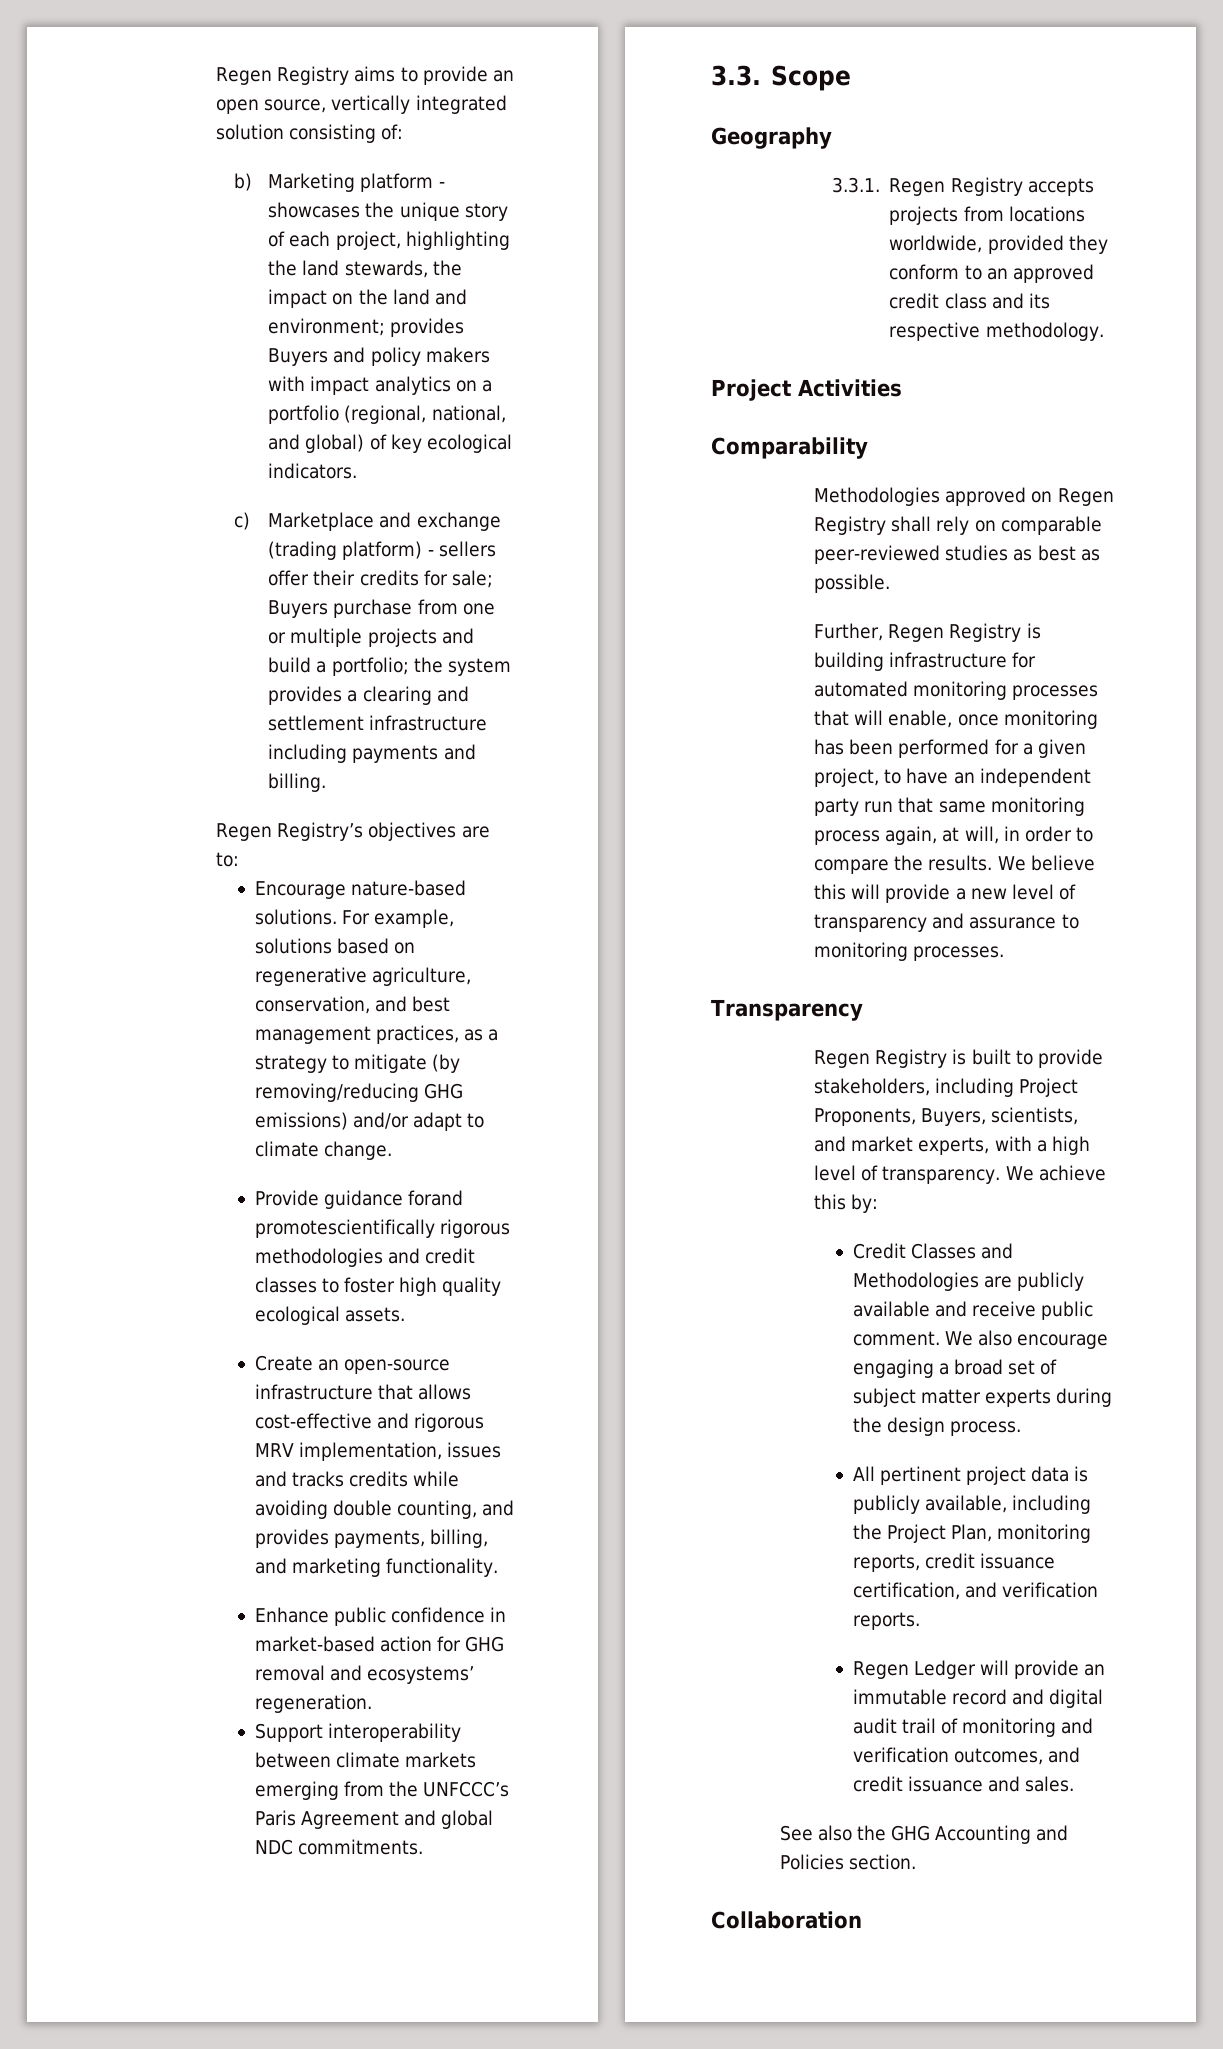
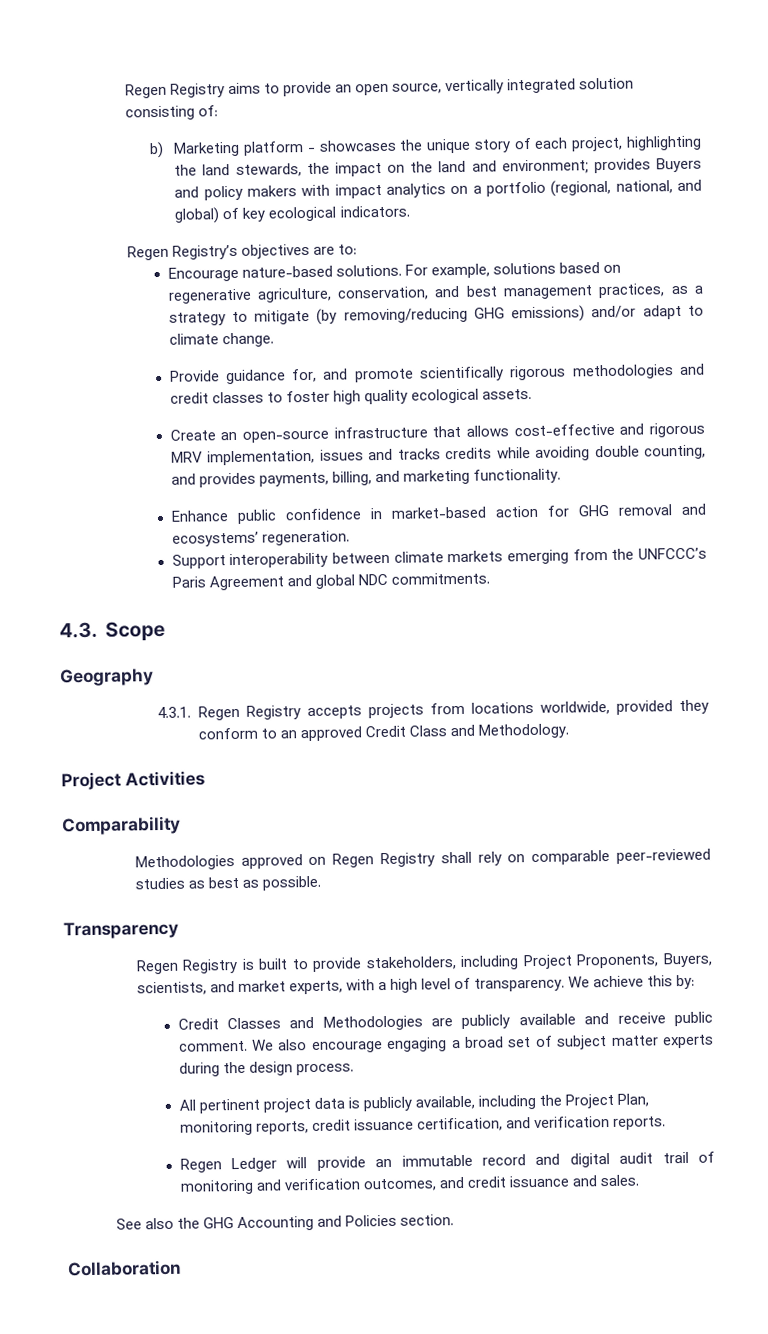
- c) Marketplace and exchange (trading platform) - sellers offer their credits for sale; Buyers purchase from one or multiple projects and build a portfolio; the system provides a clearing and settlement infrastructure including payments and billing.
- Provide guidance forand promotescientifically rigorous methodologies and credit classes to foster high quality ecological assets.
+ Provide guidance for, and promote scientifically rigorous methodologies and credit classes to foster high quality ecological assets.
- 3.3. Scope
+ 4.3. Scope
- 3.3.1. Regen Registry accepts projects from locations worldwide, provided they conform to an approved credit class and its respective methodology.
+ 4.3.1. Regen Registry accepts projects from locations worldwide, provided they conform to an approved Credit Class and Methodology.
- Further, Regen Registry is building infrastructure for automated monitoring processes that will enable, once monitoring has been performed for a given project, to have an independent party run that same monitoring process again, at will, in order to compare the results. We believe this will provide a new level of transparency and assurance to monitoring processes.

